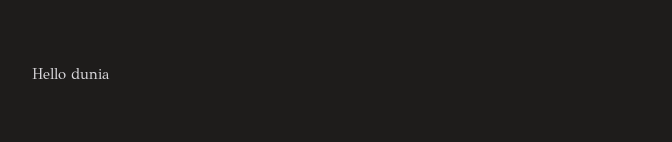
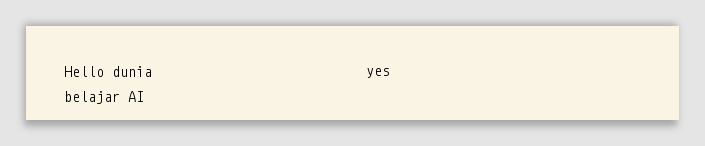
+ belajar AI
+ yes

